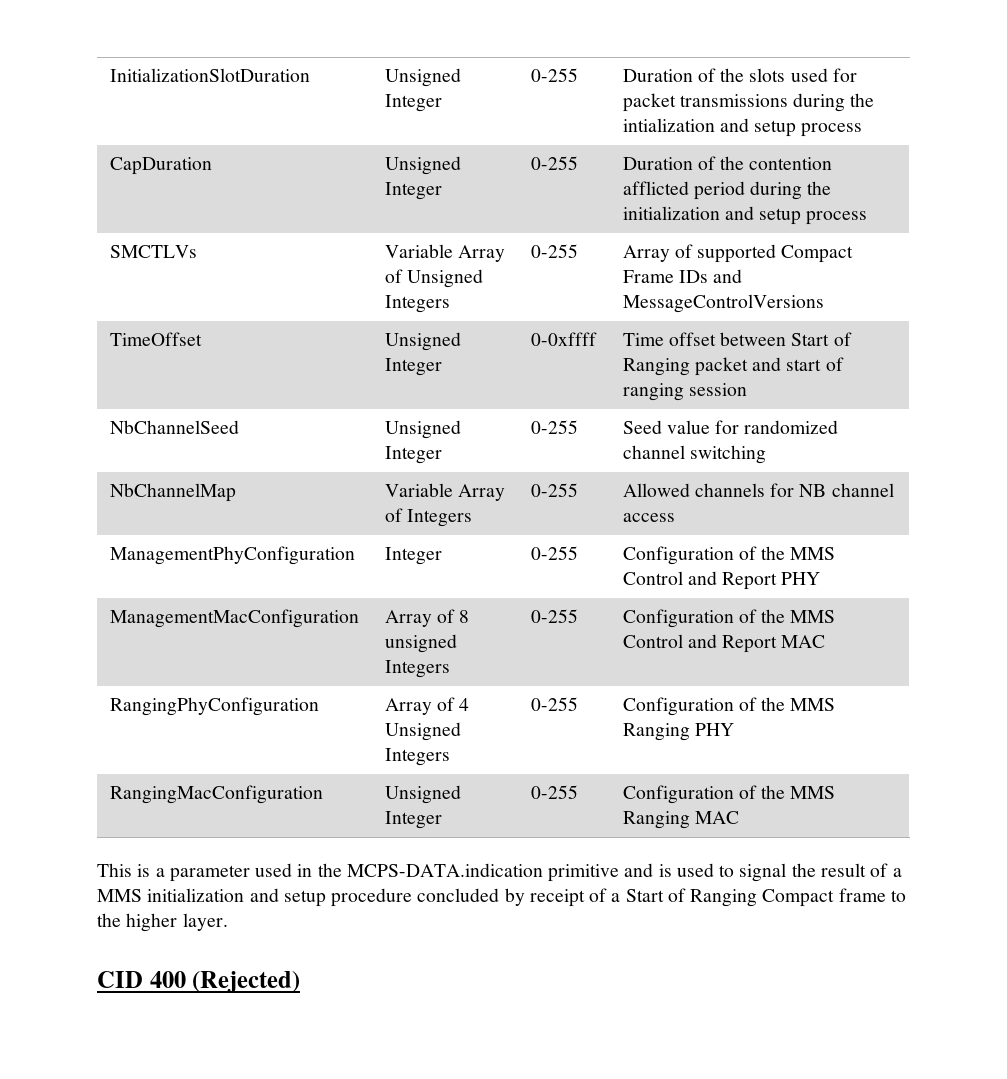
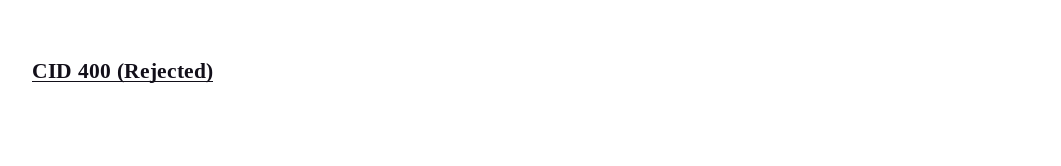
- InitializationSlotDuration | Unsigned Integer | 0-255 | Duration of the slots used for packet transmissions during the intialization and setup process
- CapDuration | Unsigned Integer | 0-255 | Duration of the contention afflicted period during the initialization and setup process
- SMCTLVs | Variable Array of Unsigned Integers | 0-255 | Array of supported Compact Frame IDs and MessageControlVersions
- TimeOffset | Unsigned Integer | 0-0xffff | Time offset between Start of Ranging packet and start of ranging session
- NbChannelSeed | Unsigned Integer | 0-255 | Seed value for randomized channel switching
- NbChannelMap | Variable Array of Integers | 0-255 | Allowed channels for NB channel access
- ManagementPhyConfiguration | Integer | 0-255 | Configuration of the MMS Control and Report PHY
- ManagementMacConfiguration | Array of 8 unsigned Integers | 0-255 | Configuration of the MMS Control and Report MAC
- RangingPhyConfiguration | Array of 4 Unsigned Integers | 0-255 | Configuration of the MMS Ranging PHY
- RangingMacConfiguration | Unsigned Integer | 0-255 | Configuration of the MMS Ranging MAC
- This is a parameter used in the MCPS-DATA.indication primitive and is used to signal the result of a MMS initialization and setup procedure concluded by receipt of a Start of Ranging Compact frame to the higher layer.

